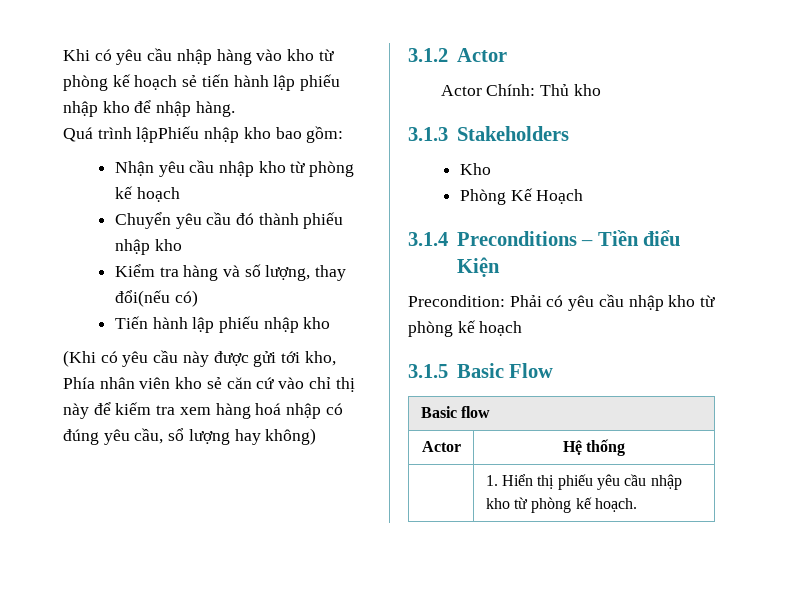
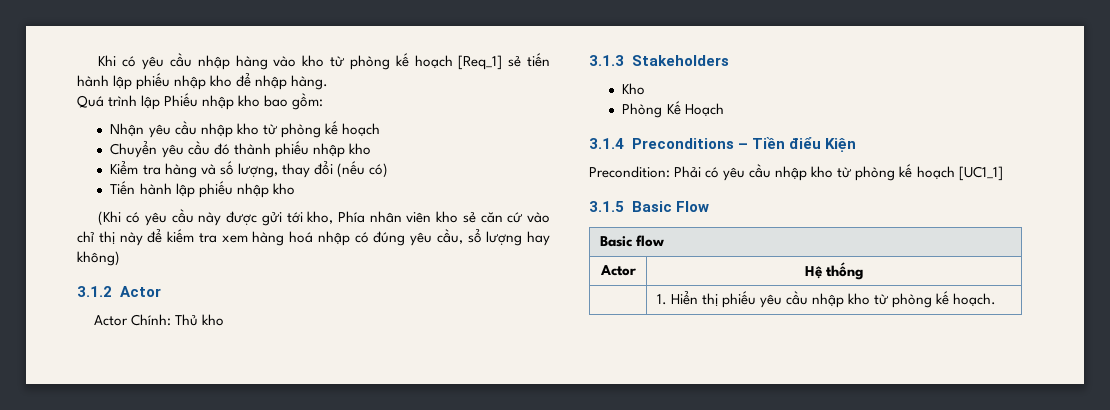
- Khi có yêu cầu nhập hàng vào kho từ phòng kế hoạch sẻ tiến hành lập phiếu nhập kho để nhập hàng.
+ Khi có yêu cầu nhập hàng vào kho từ phòng kế hoạch [Req_1] sẻ tiến hành lập phiếu nhập kho để nhập hàng.
- Quá trình lậpPhiếu nhập kho bao gồm:
+ Quá trình lập Phiếu nhập kho bao gồm:
- Kiểm tra hàng và số lượng, thay đổi(nếu có)
+ Kiểm tra hàng và số lượng, thay đổi (nếu có)
- Precondition: Phải có yêu cầu nhập kho từ phòng kế hoạch
+ Precondition: Phải có yêu cầu nhập kho từ phòng kế hoạch [UC1_1]

